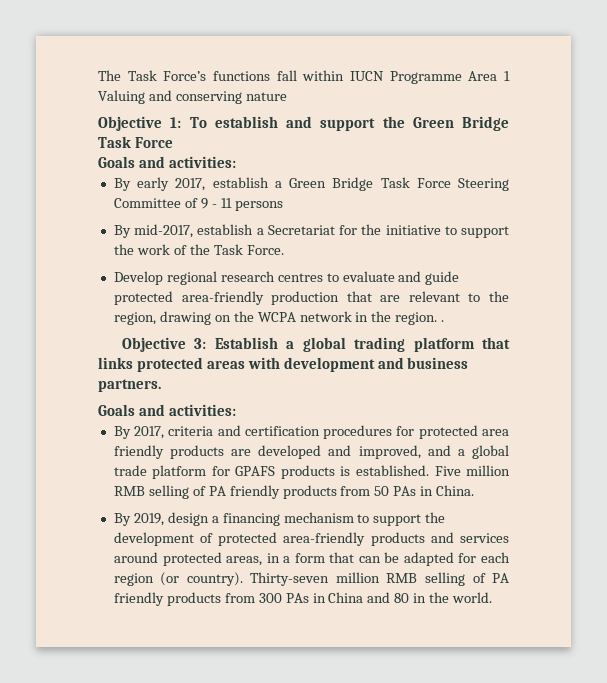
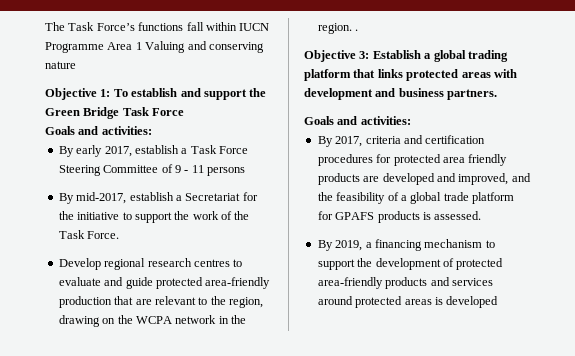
- By early 2017, establish a Green Bridge Task Force Steering Committee of 9 - 11 persons
+ By early 2017, establish a Task Force Steering Committee of 9 - 11 persons
- By 2017, criteria and certification procedures for protected area friendly products are developed and improved, and a global trade platform for GPAFS products is established. Five million RMB selling of PA friendly products from 50 PAs in China.
+ By 2017, criteria and certification procedures for protected area friendly products are developed and improved, and the feasibility of a global trade platform for GPAFS products is assessed.
- By 2019, design a financing mechanism to support the development of protected area-friendly products and services around protected areas, in a form that can be adapted for each region (or country). Thirty-seven million RMB selling of PA friendly products from 300 PAs in China and 80 in the world.
+ By 2019, a financing mechanism to support the development of protected area-friendly products and services around protected areas is developed

